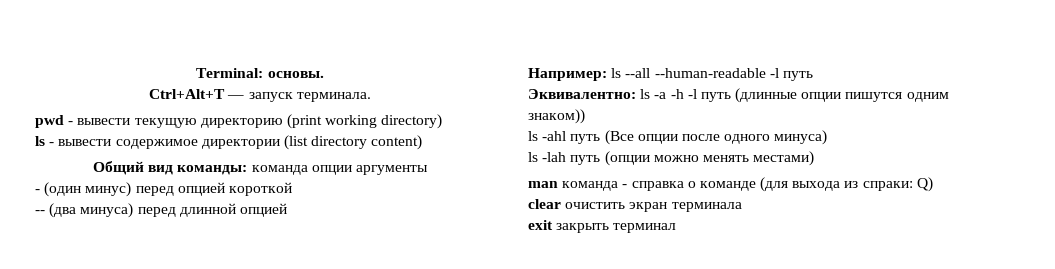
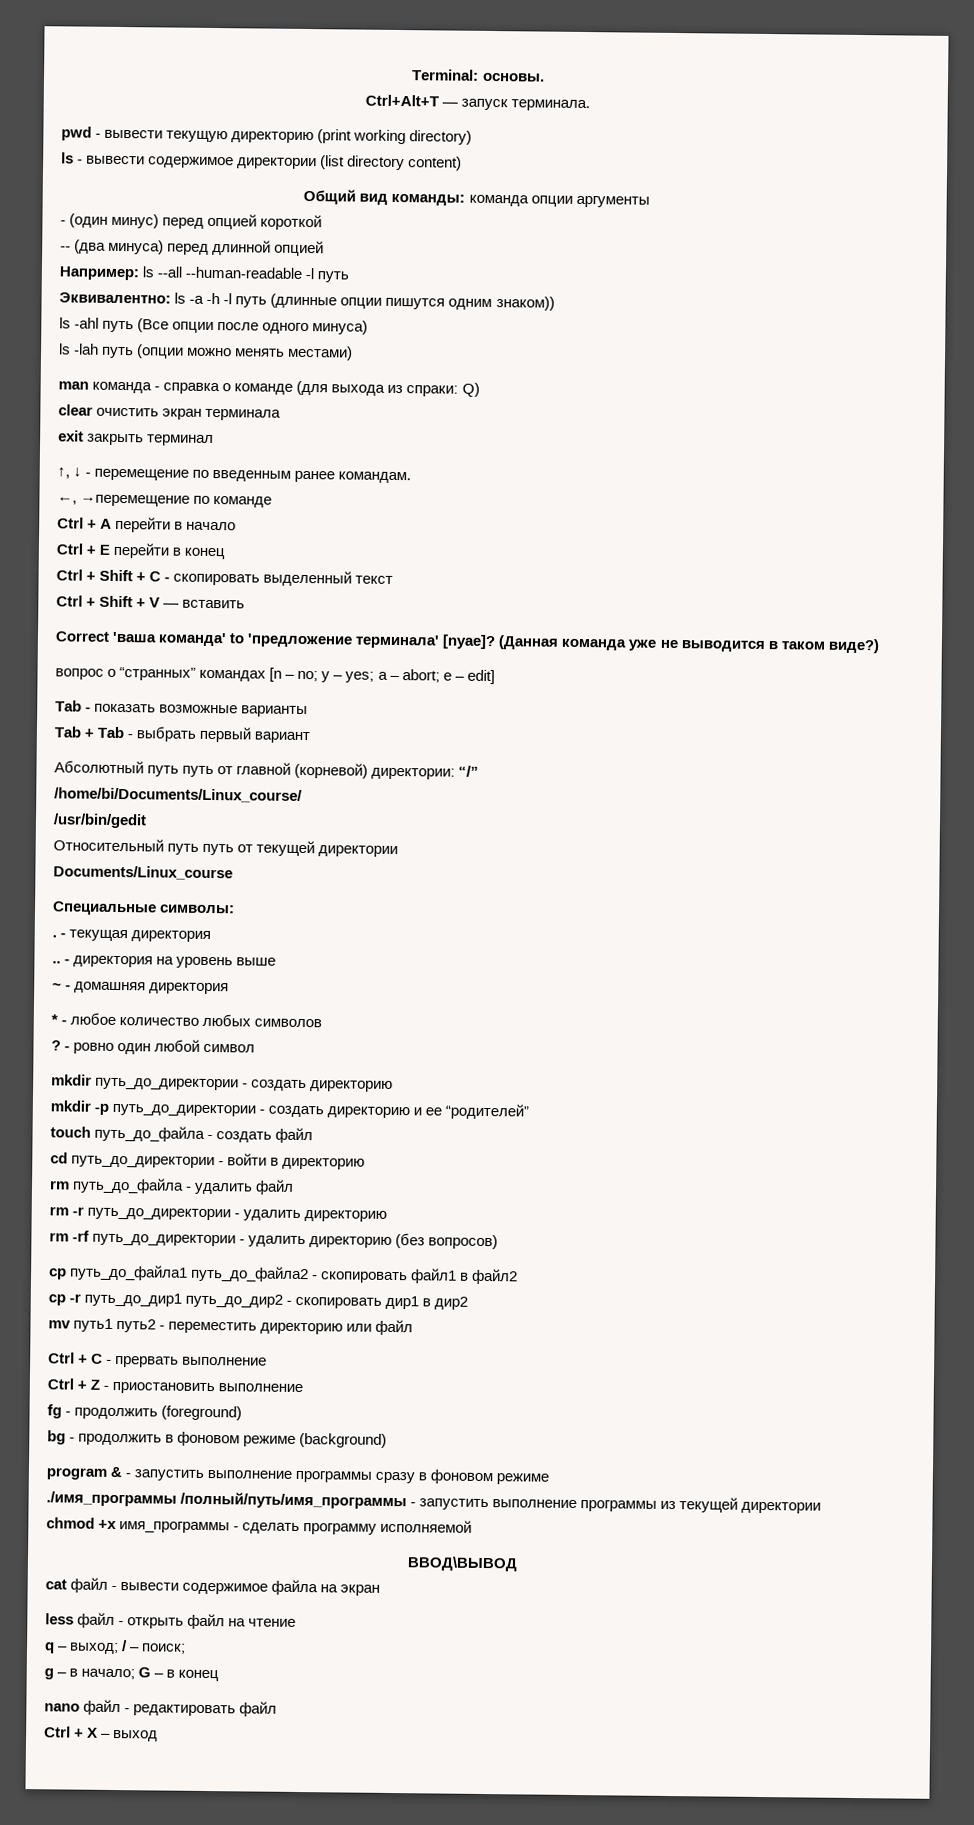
+ ↑, ↓ - перемещение по введенным ранее командам.
+ ←, →перемещение по команде
+ Ctrl + A перейти в начало
+ Ctrl + E перейти в конец
+ Ctrl + Shift + C - скопировать выделенный текст
+ Ctrl + Shift + V — вставить
+ Correct 'ваша команда' to 'предложение терминала' [nyae]? (Данная команда уже не выводится в таком виде?)
+ вопрос о “странных” командах [n – no; y – yes; a – abort; e – edit]
+ Tab - показать возможные варианты
+ Tab + Tab - выбрать первый вариант
+ Абсолютный путь путь от главной (корневой) директории: “/”
+ /home/bi/Documents/Linux_course/
+ /usr/bin/gedit
+ Относительный путь путь от текущей директории
+ Documents/Linux_course
+ Специальные символы:
+ . - текущая директория
+ .. - директория на уровень выше
+ ~ - домашняя директория
+ * - любое количество любых символов
+ ? - ровно один любой символ
+ mkdir путь_до_директории - создать директорию
+ mkdir -p путь_до_директории - создать директорию и ее “родителей”
+ touch путь_до_файла - создать файл
+ cd путь_до_директории - войти в директорию
+ rm путь_до_файла - удалить файл
+ rm -r путь_до_директории - удалить директорию
+ rm -rf путь_до_директории - удалить директорию (без вопросов)
+ сp путь_до_файла1 путь_до_файла2 - скопировать файл1 в файл2
+ cp -r путь_до_дир1 путь_до_дир2 - скопировать дир1 в дир2
+ mv путь1 путь2 - переместить директорию или файл
+ Ctrl + C - прервать выполнение
+ Ctrl + Z - приостановить выполнение
+ fg - продолжить (foreground)
+ bg - продолжить в фоновом режиме (background)
+ program & - запустить выполнение программы сразу в фоновом режиме
+ ./имя_программы /полный/путь/имя_программы - запустить выполнение программы из текущей директории
+ chmod +x имя_программы - сделать программу исполняемой
+ ВВОД\ВЫВОД
+ cat файл - вывести содержимое файла на экран
+ less файл - открыть файл на чтение
+ q – выход; / – поиск;
+ g – в начало; G – в конец
+ nano файл - редактировать файл
+ Ctrl + X – выход

